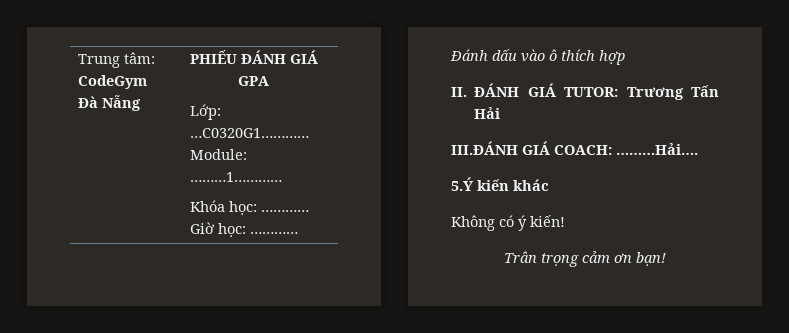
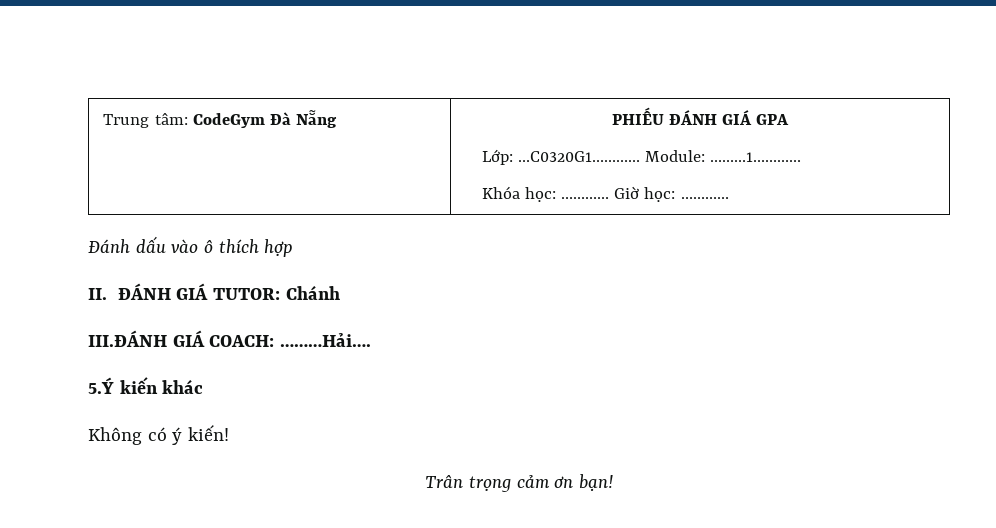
- II. ĐÁNH GIÁ TUTOR: Trương Tấn Hải
+ II. ĐÁNH GIÁ TUTOR: Chánh

